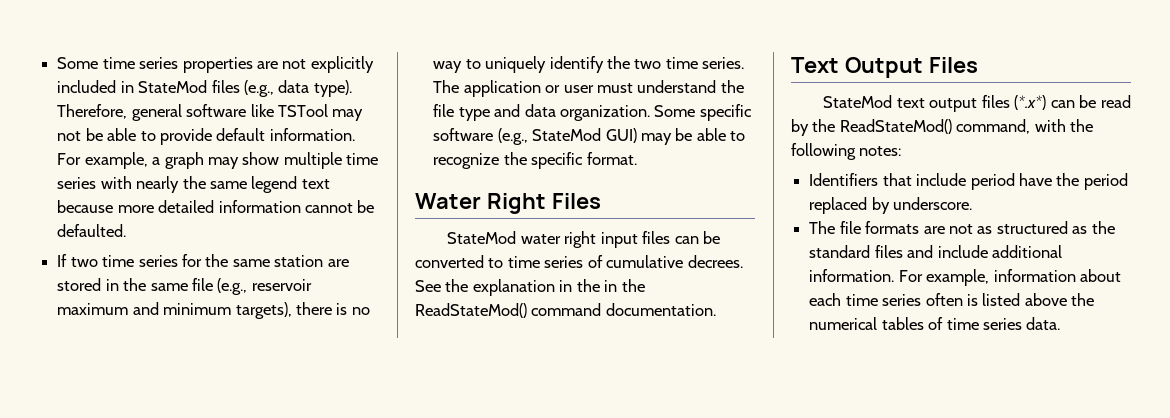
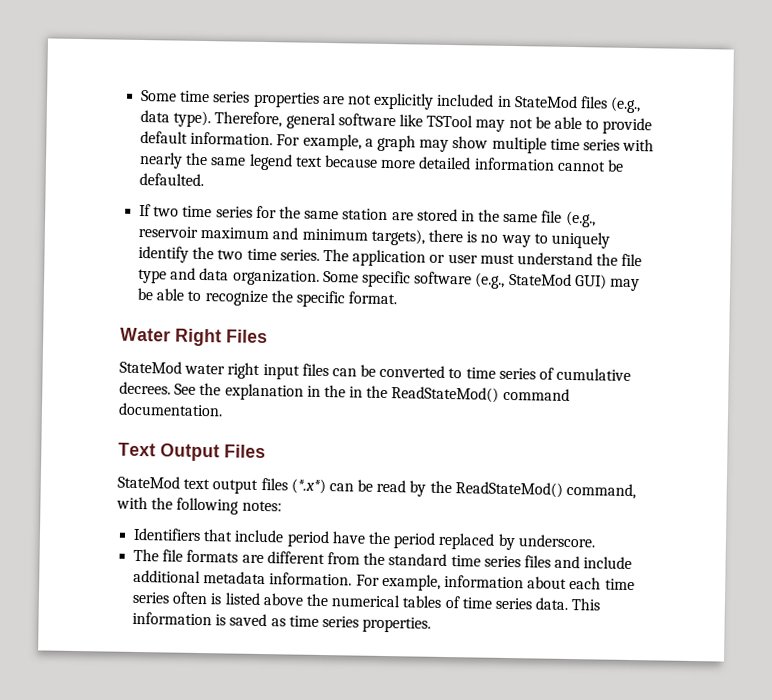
- The file formats are not as structured as the standard files and include additional information.
+ The file formats are different from the standard time series files and include additional metadata information.
+ This information is saved as time series properties.

